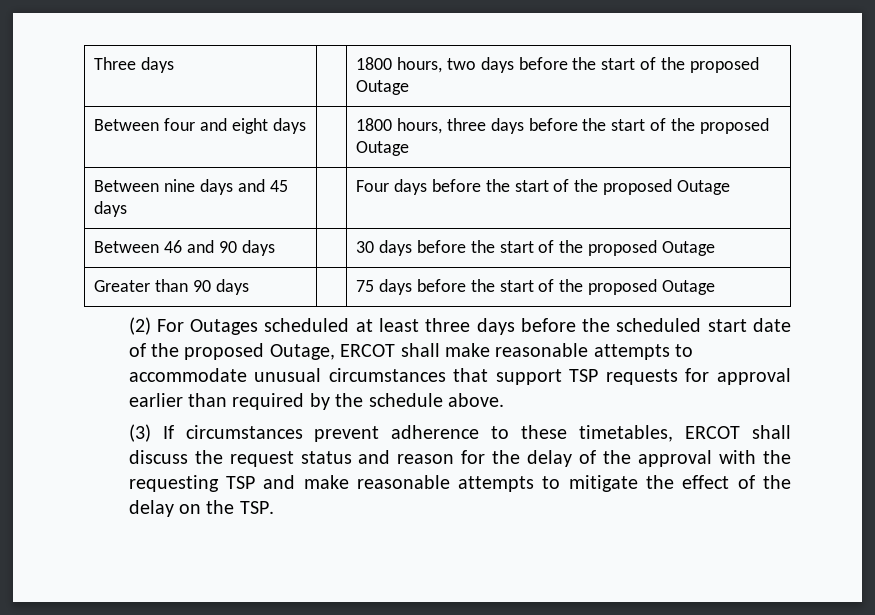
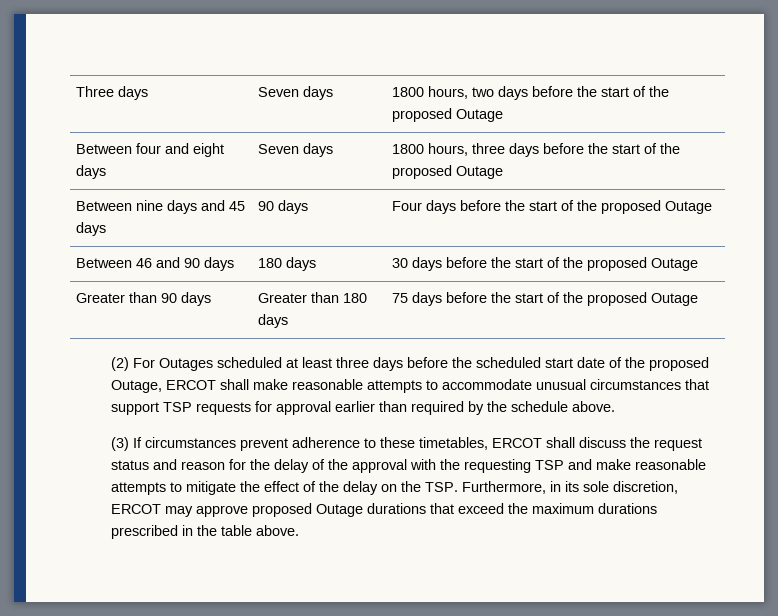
- Three days | | 1800 hours, two days before the start of the proposed Outage
+ Three days | Seven days | 1800 hours, two days before the start of the proposed Outage
- Between four and eight days | | 1800 hours, three days before the start of the proposed Outage
+ Between four and eight days | Seven days | 1800 hours, three days before the start of the proposed Outage
- Between nine days and 45 days | | Four days before the start of the proposed Outage
+ Between nine days and 45 days | 90 days | Four days before the start of the proposed Outage
- Between 46 and 90 days | | 30 days before the start of the proposed Outage
+ Between 46 and 90 days | 180 days | 30 days before the start of the proposed Outage
- Greater than 90 days | | 75 days before the start of the proposed Outage
+ Greater than 90 days | Greater than 180 days | 75 days before the start of the proposed Outage
- (3) If circumstances prevent adherence to these timetables, ERCOT shall discuss the request status and reason for the delay of the approval with the requesting TSP and make reasonable attempts to mitigate the effect of the delay on the TSP.
+ (3) If circumstances prevent adherence to these timetables, ERCOT shall discuss the request status and reason for the delay of the approval with the requesting TSP and make reasonable attempts to mitigate the effect of the delay on the TSP. Furthermore, in its sole discretion, ERCOT may approve proposed Outage durations that exceed the maximum durations prescribed in the table above.

